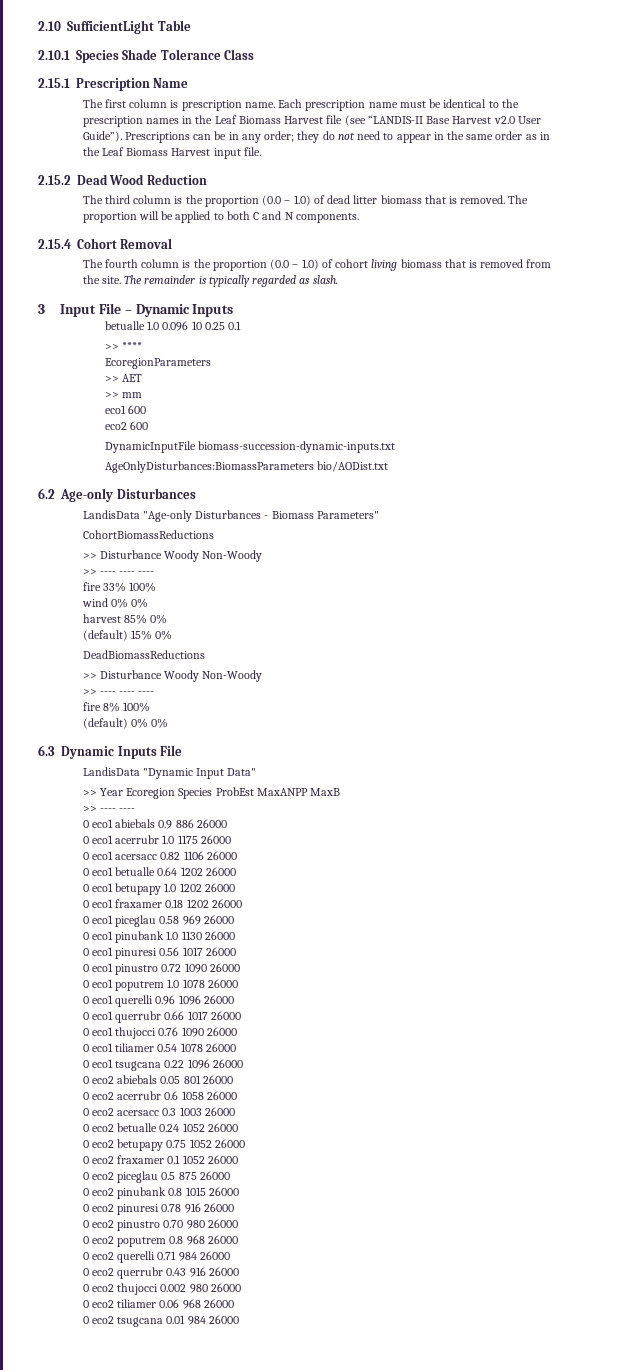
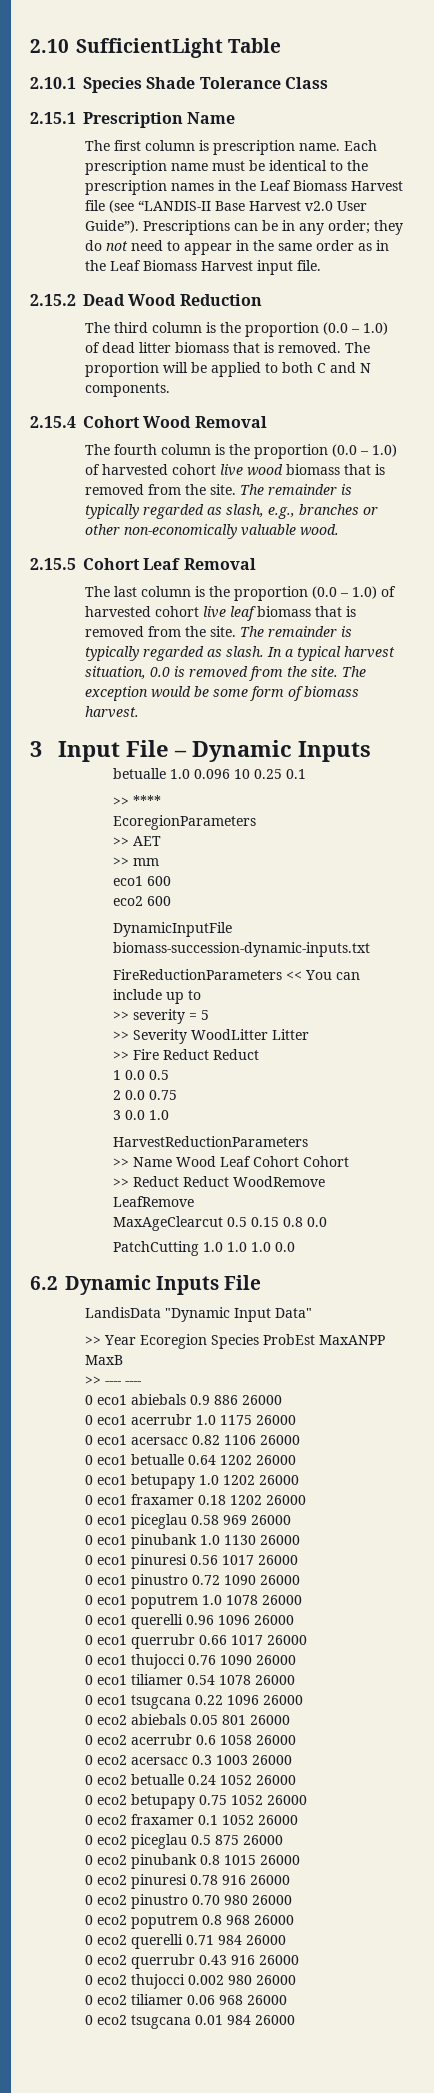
- 2.15.4 Cohort Removal
+ 2.15.4 Cohort Wood Removal
- The fourth column is the proportion (0.0 – 1.0) of cohort living biomass that is removed from the site.
+ The fourth column is the proportion (0.0 – 1.0) of harvested cohort live wood biomass that is removed from the site. The remainder is typically regarded as slash, e.g., branches or other non-economically valuable wood.
+ 2.15.5 Cohort Leaf Removal
+ The last column is the proportion (0.0 – 1.0) of harvested cohort live leaf biomass that is removed from the site.
+ In a typical harvest situation, 0.0 is removed from the site. The exception would be some form of biomass harvest.
- AgeOnlyDisturbances:BiomassParameters bio/AODist.txt
- 6.2 Age-only Disturbances
- LandisData "Age-only Disturbances - Biomass Parameters"
- CohortBiomassReductions
- >> Disturbance Woody Non-Woody
- >> ---- ---- ----
- fire 33% 100%
- wind 0% 0%
- harvest 85% 0%
- (default) 15% 0%
- DeadBiomassReductions
- >> Disturbance Woody Non-Woody
- >> ---- ---- ----
- fire 8% 100%
- (default) 0% 0%
- 6.3 Dynamic Inputs File
+ FireReductionParameters << You can include up to
+ >> severity = 5
+ >> Severity WoodLitter Litter
+ >> Fire Reduct Reduct
+ 1 0.0 0.5
+ 2 0.0 0.75
+ 3 0.0 1.0
+ HarvestReductionParameters
+ >> Name Wood Leaf Cohort Cohort
+ >> Reduct Reduct WoodRemove LeafRemove
+ MaxAgeClearcut 0.5 0.15 0.8 0.0
+ PatchCutting 1.0 1.0 1.0 0.0
+ 6.2 Dynamic Inputs File

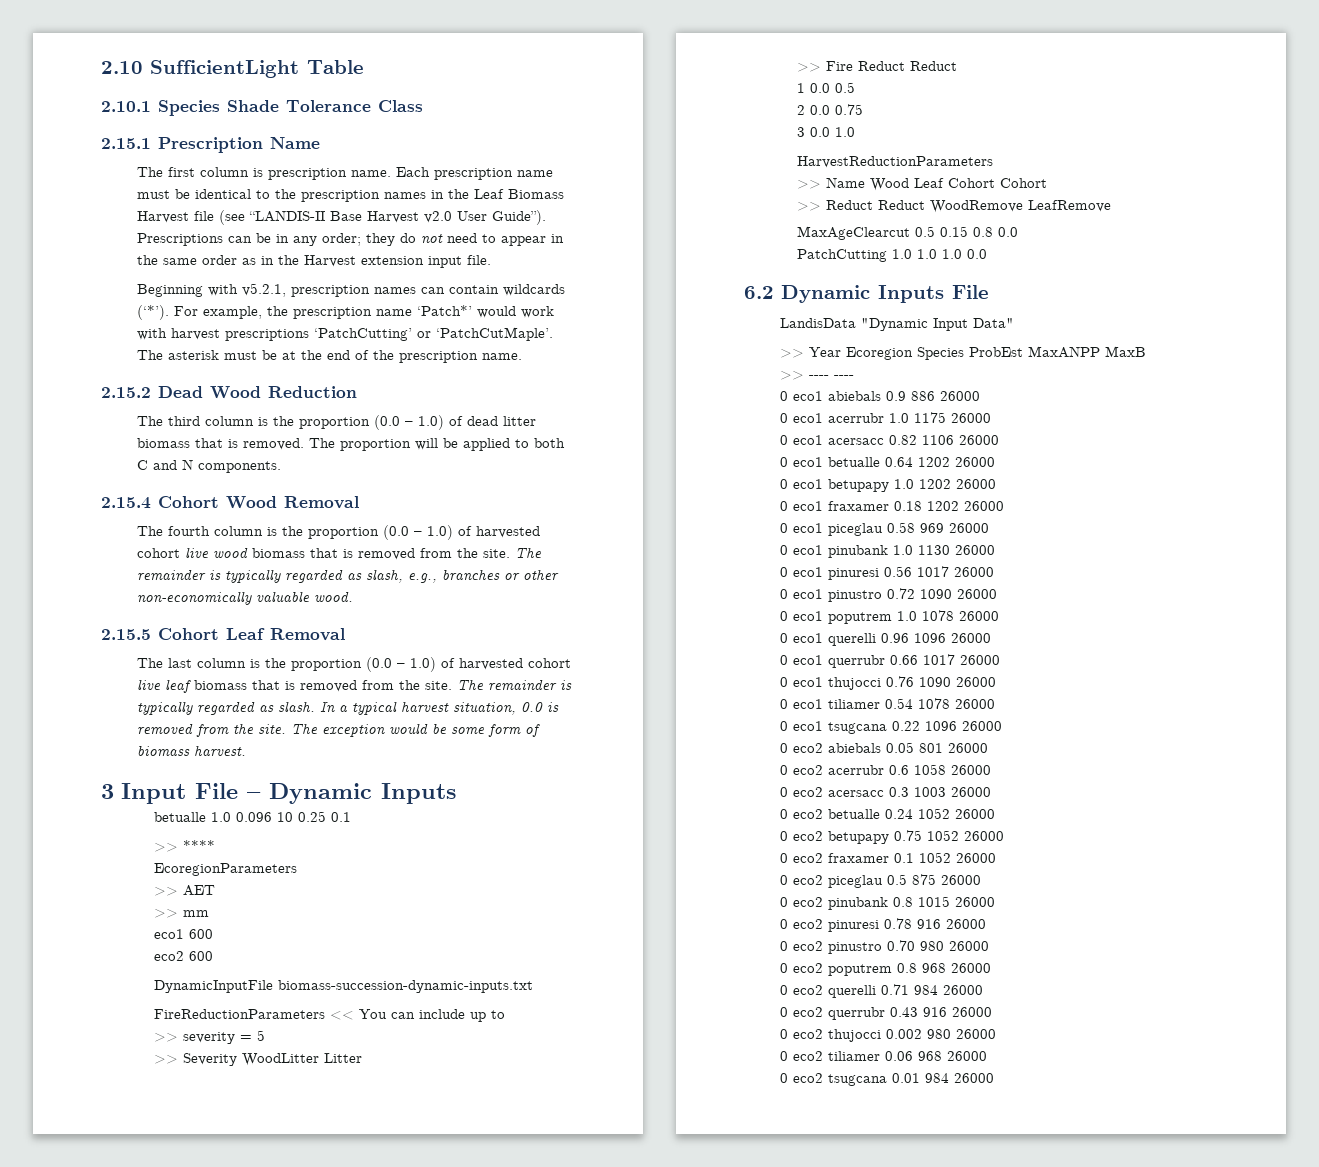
- Prescriptions can be in any order; they do not need to appear in the same order as in the Leaf Biomass Harvest input file.
+ Prescriptions can be in any order; they do not need to appear in the same order as in the Harvest extension input file.
+ Beginning with v5.2.1, prescription names can contain wildcards (‘*’). For example, the prescription name ‘Patch*’ would work with harvest prescriptions ‘PatchCutting’ or ‘PatchCutMaple’. The asterisk must be at the end of the prescription name.

